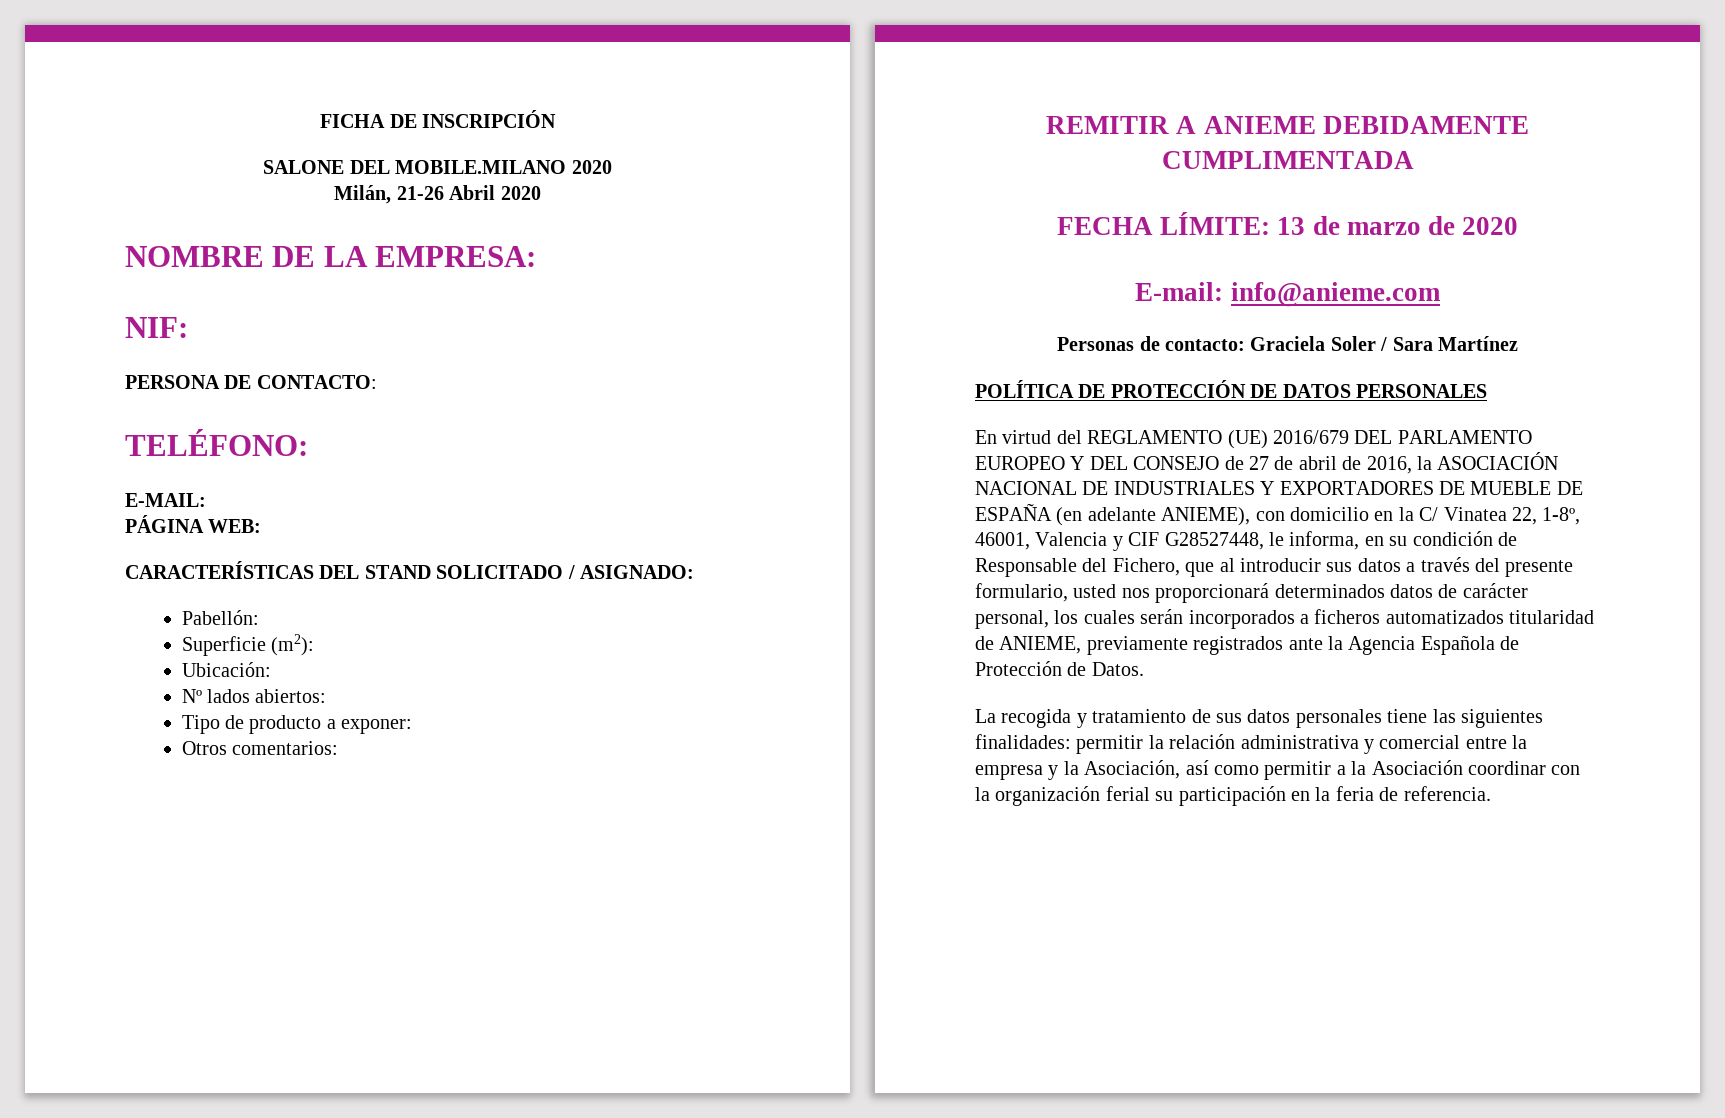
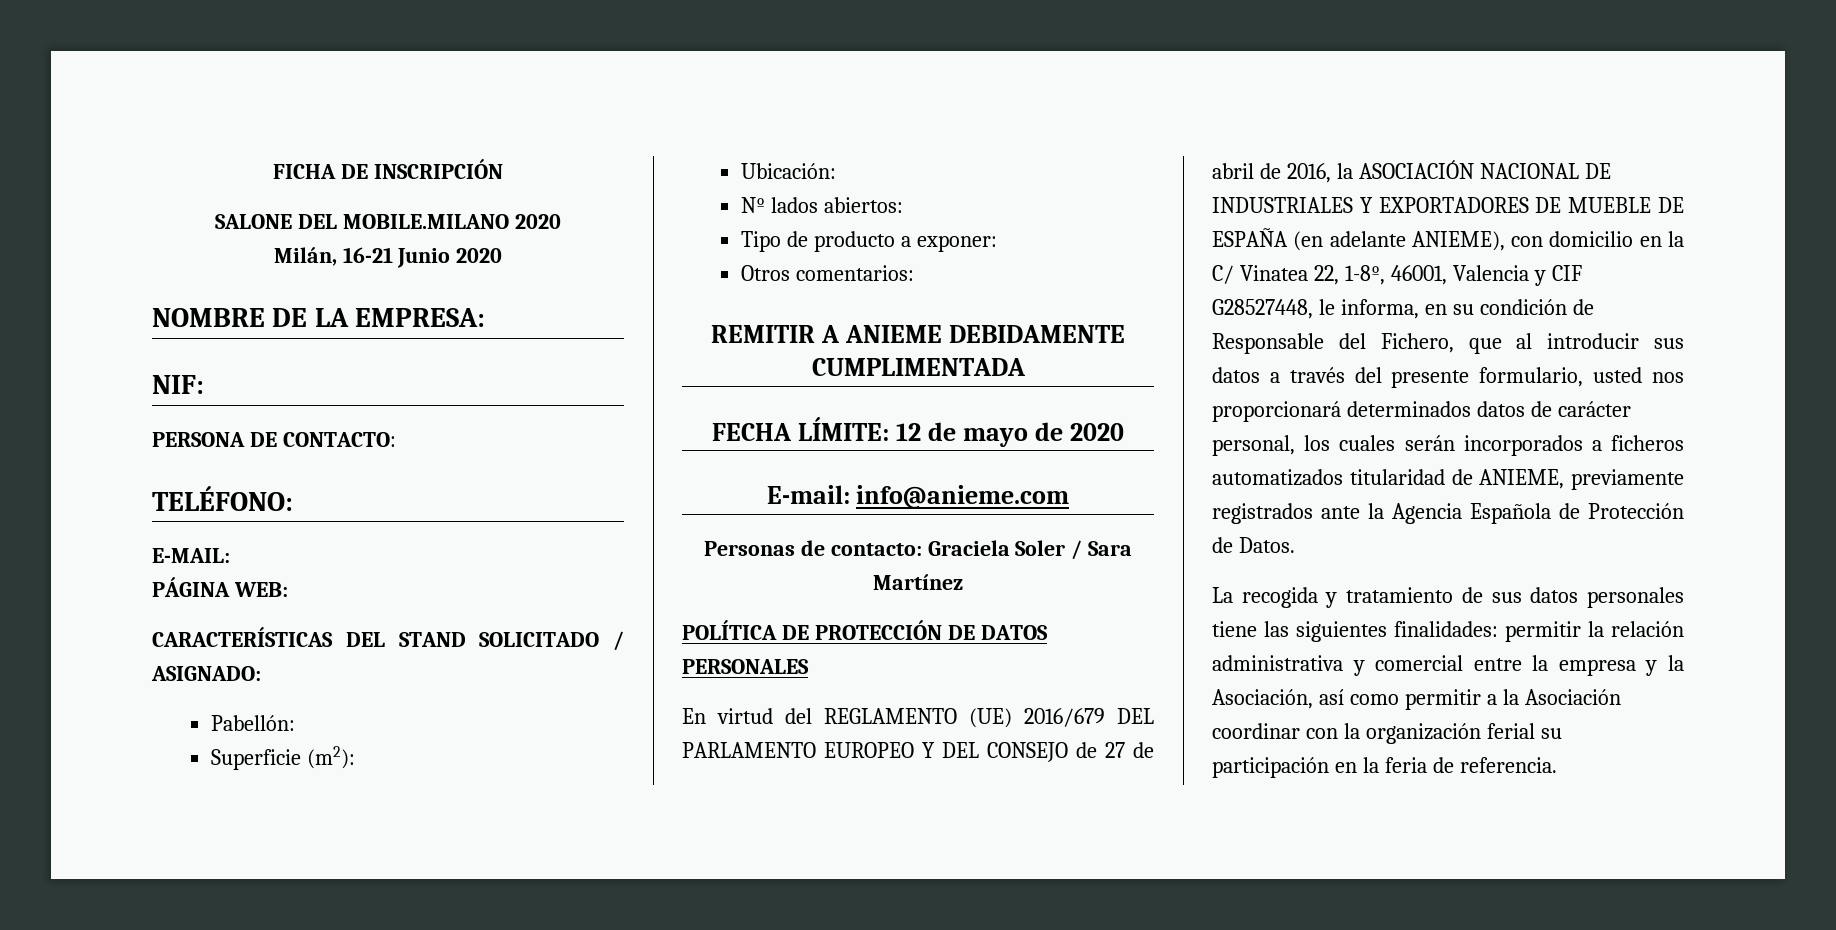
- Milán, 21-26 Abril 2020
+ Milán, 16-21 Junio 2020
- FECHA LÍMITE: 13 de marzo de 2020
+ FECHA LÍMITE: 12 de mayo de 2020

